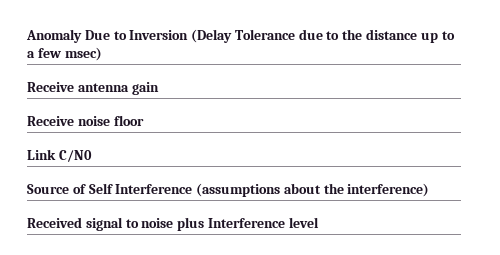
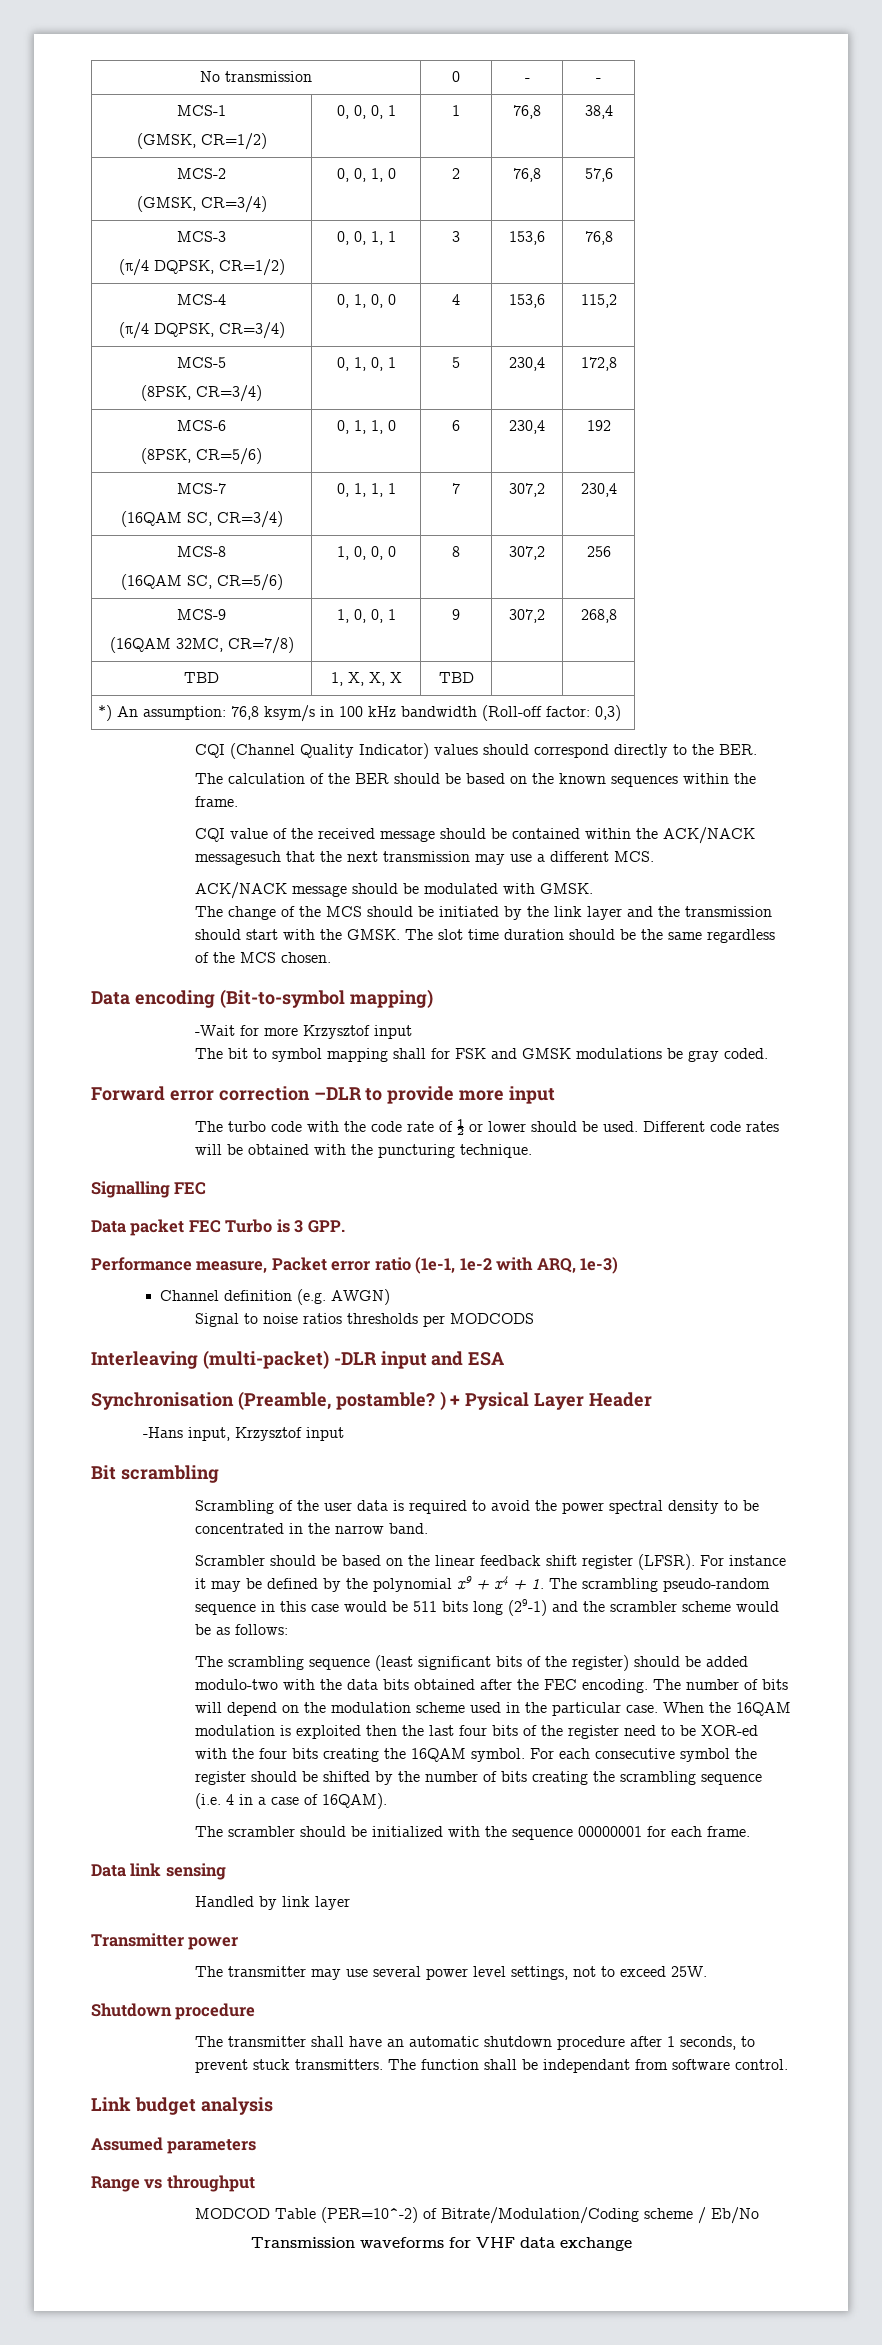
- Anomaly Due to Inversion (Delay Tolerance due to the distance up to a few msec)
- Receive antenna gain
- Receive noise floor
- Link C/N0
- Source of Self Interference (assumptions about the interference)
- Received signal to noise plus Interference level
+ No transmission | 0 | - | -
+ MCS-1
+ (GMSK, CR=1/2) | 0, 0, 0, 1 | 1 | 76,8 | 38,4
+ MCS-2
+ (GMSK, CR=3/4) | 0, 0, 1, 0 | 2 | 76,8 | 57,6
+ MCS-3
+ (π/4 DQPSK, CR=1/2) | 0, 0, 1, 1 | 3 | 153,6 | 76,8
+ MCS-4
+ (π/4 DQPSK, CR=3/4) | 0, 1, 0, 0 | 4 | 153,6 | 115,2
+ MCS-5
+ (8PSK, CR=3/4) | 0, 1, 0, 1 | 5 | 230,4 | 172,8
+ MCS-6
+ (8PSK, CR=5/6) | 0, 1, 1, 0 | 6 | 230,4 | 192
+ MCS-7
+ (16QAM SC, CR=3/4) | 0, 1, 1, 1 | 7 | 307,2 | 230,4
+ MCS-8
+ (16QAM SC, CR=5/6) | 1, 0, 0, 0 | 8 | 307,2 | 256
+ MCS-9
+ (16QAM 32MC, CR=7/8) | 1, 0, 0, 1 | 9 | 307,2 | 268,8
+ TBD | 1, X, X, X | TBD | |
+ *) An assumption: 76,8 ksym/s in 100 kHz bandwidth (Roll-off factor: 0,3)
+ CQI (Channel Quality Indicator) values should correspond directly to the BER.
+ The calculation of the BER should be based on the known sequences within the frame.
+ CQI value of the received message should be contained within the ACK/NACK messagesuch that the next transmission may use a different MCS.
+ ACK/NACK message should be modulated with GMSK.
+ The change of the MCS should be initiated by the link layer and the transmission should start with the GMSK. The slot time duration should be the same regardless of the MCS chosen.
+ Data encoding (Bit-to-symbol mapping)
+ -Wait for more Krzysztof input
+ The bit to symbol mapping shall for FSK and GMSK modulations be gray coded.
+ Forward error correction –DLR to provide more input
+ The turbo code with the code rate of ½ or lower should be used. Different code rates will be obtained with the puncturing technique.
+ Signalling FEC
+ Data packet FEC Turbo is 3 GPP.
+ Performance measure, Packet error ratio (1e-1, 1e-2 with ARQ, 1e-3)
+ Channel definition (e.g. AWGN)
+ Signal to noise ratios thresholds per MODCODS
+ Interleaving (multi-packet) -DLR input and ESA
+ Synchronisation (Preamble, postamble? ) + Pysical Layer Header
+ -Hans input, Krzysztof input
+ Bit scrambling
+ Scrambling of the user data is required to avoid the power spectral density to be concentrated in the narrow band.
+ Scrambler should be based on the linear feedback shift register (LFSR). For instance it may be defined by the polynomial x9 + x4 + 1. The scrambling pseudo-random sequence in this case would be 511 bits long (29-1) and the scrambler scheme would be as follows:
+ The scrambling sequence (least significant bits of the register) should be added modulo-two with the data bits obtained after the FEC encoding. The number of bits will depend on the modulation scheme used in the particular case. When the 16QAM modulation is exploited then the last four bits of the register need to be XOR-ed with the four bits creating the 16QAM symbol. For each consecutive symbol the register should be shifted by the number of bits creating the scrambling sequence (i.e. 4 in a case of 16QAM).
+ The scrambler should be initialized with the sequence 00000001 for each frame.
+ Data link sensing
+ Handled by link layer
+ Transmitter power
+ The transmitter may use several power level settings, not to exceed 25W.
+ Shutdown procedure
+ The transmitter shall have an automatic shutdown procedure after 1 seconds, to prevent stuck transmitters. The function shall be independant from software control.
+ Link budget analysis
+ Assumed parameters
+ Range vs throughput
+ MODCOD Table (PER=10^-2) of Bitrate/Modulation/Coding scheme / Eb/No
+ Transmission waveforms for VHF data exchange

